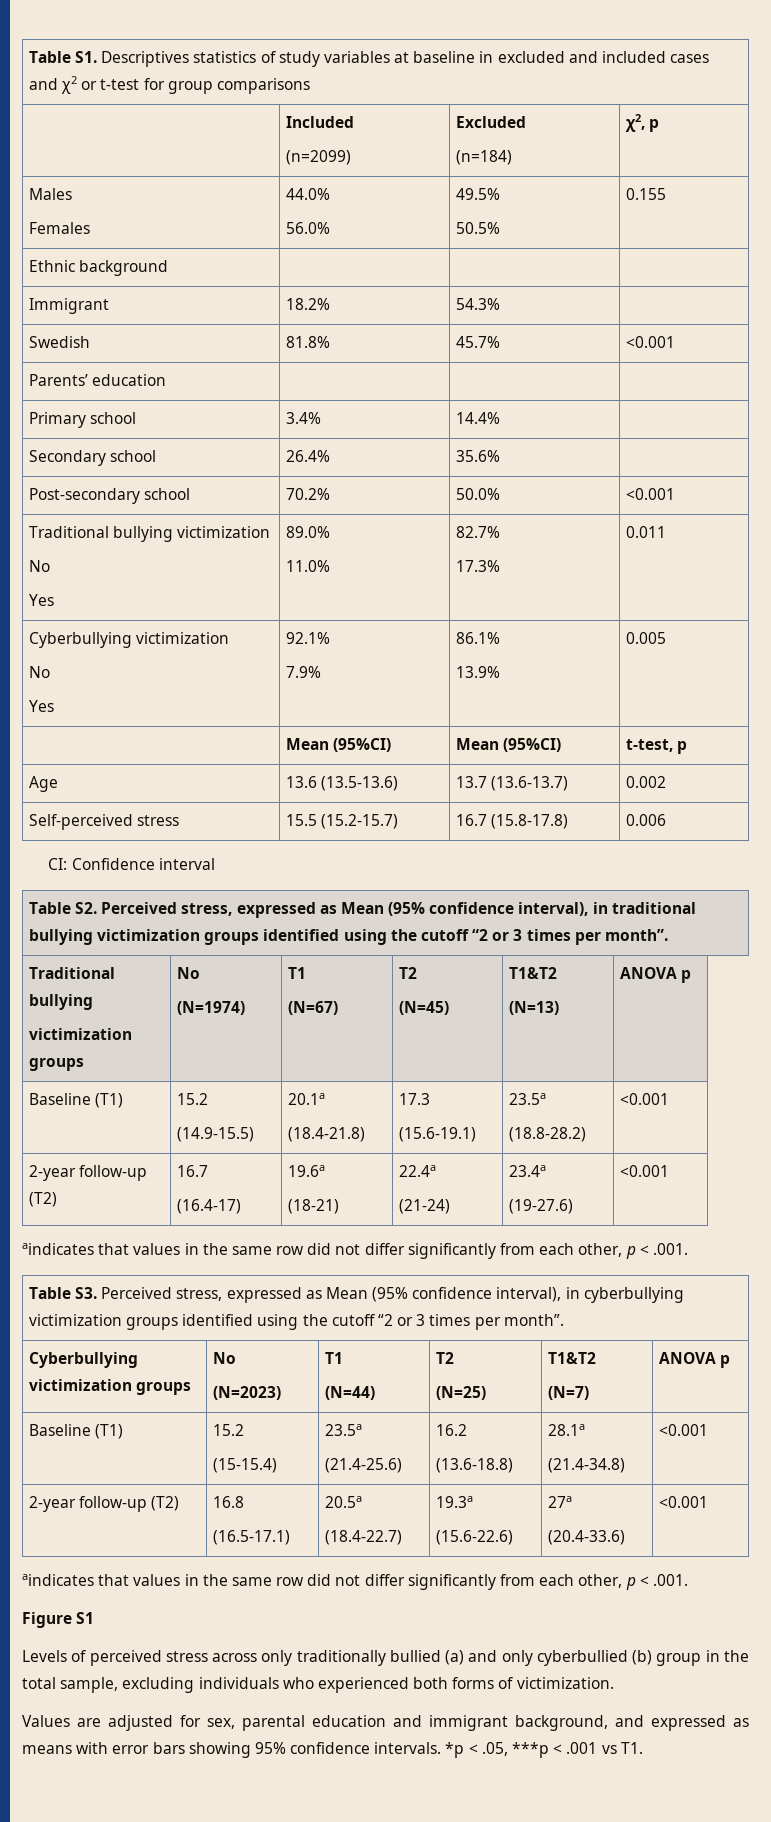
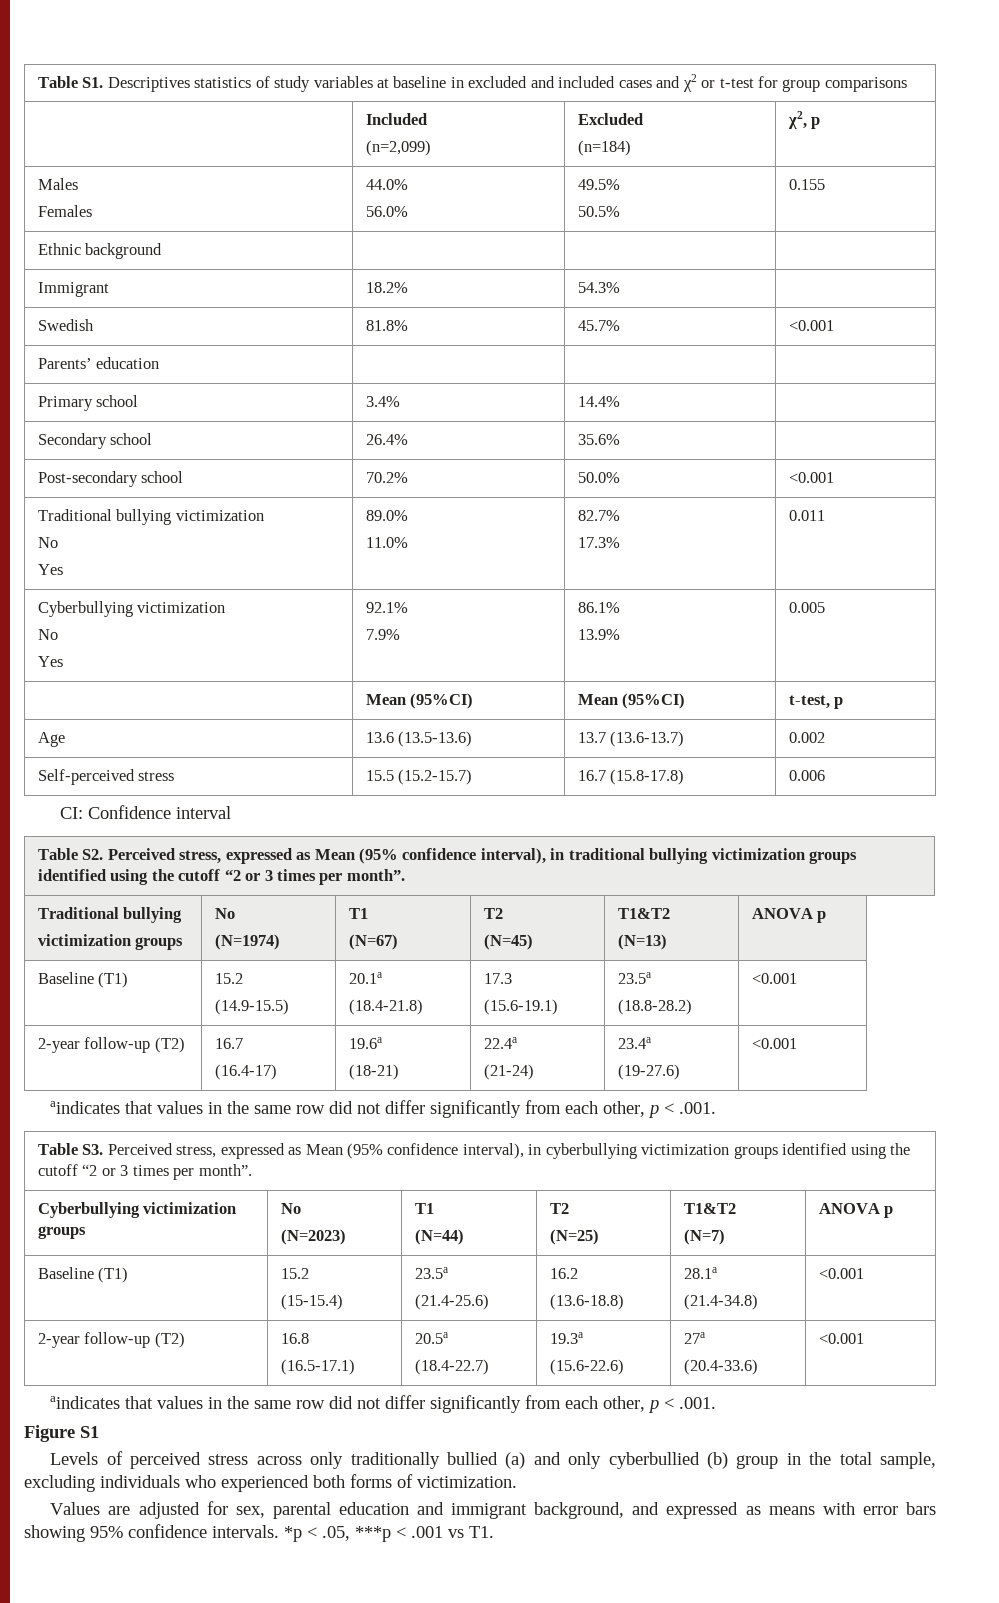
  | Included
- (n=2099) | Excluded
+ (n=2,099) | Excluded

